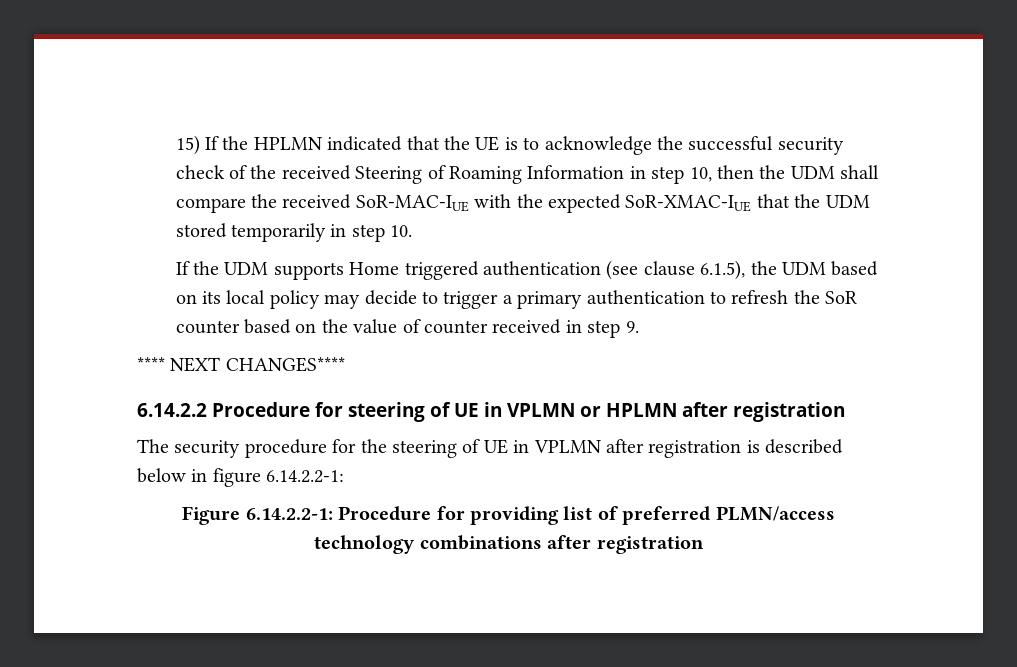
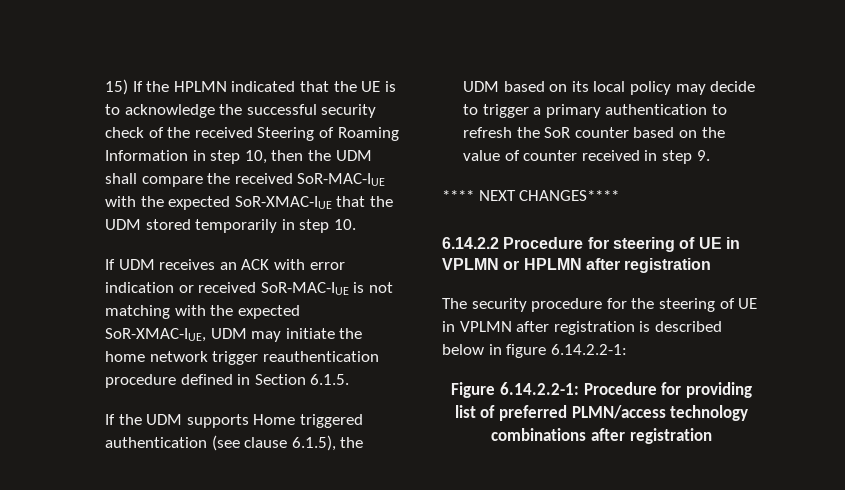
+ If UDM receives an ACK with error indication or received SoR-MAC-IUE is not matching with the expected SoR-XMAC-IUE, UDM may initiate the home network trigger reauthentication procedure defined in Section 6.1.5.

